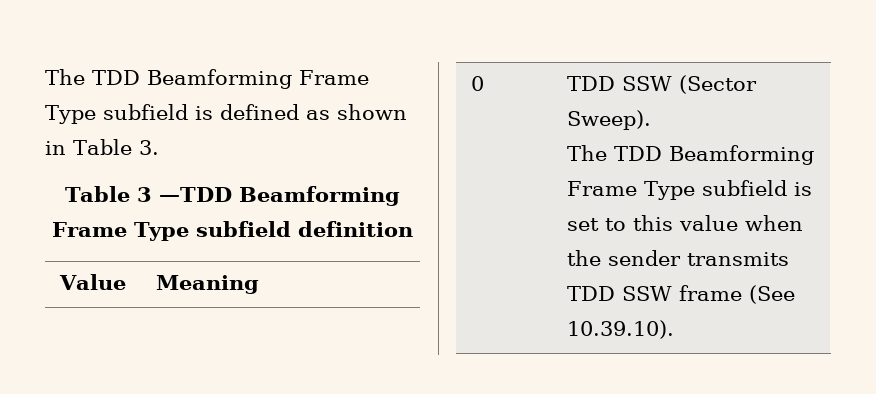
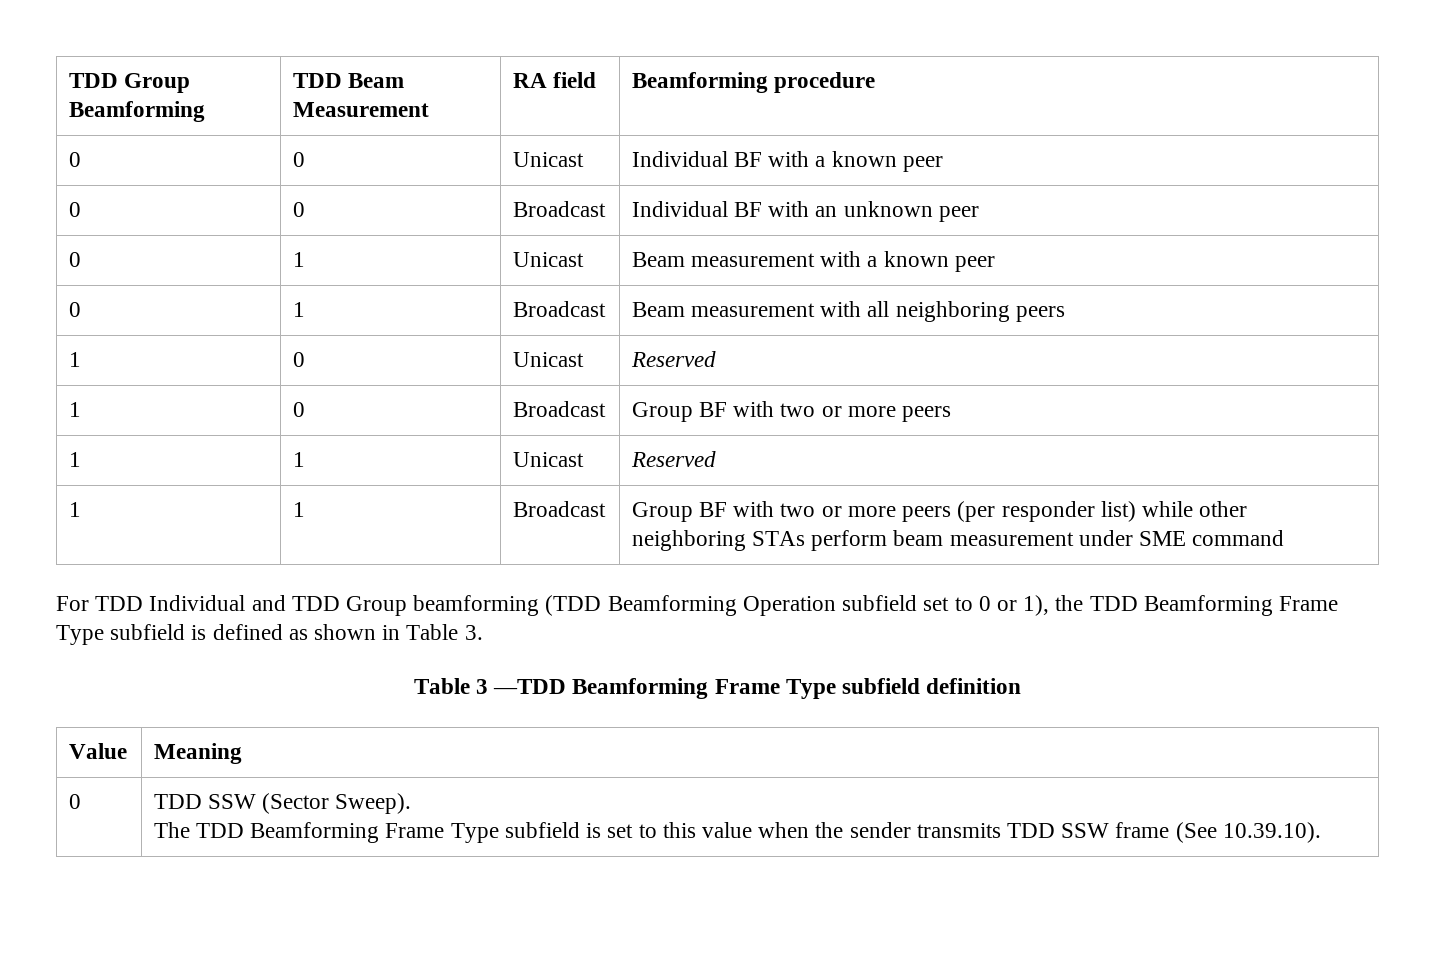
- The TDD Beamforming Frame Type subfield is defined as shown in Table 3.
+ TDD Group Beamforming | TDD Beam Measurement | RA field | Beamforming procedure
+ 0 | 0 | Unicast | Individual BF with a known peer
+ 0 | 0 | Broadcast | Individual BF with an unknown peer
+ 0 | 1 | Unicast | Beam measurement with a known peer
+ 0 | 1 | Broadcast | Beam measurement with all neighboring peers
+ 1 | 0 | Unicast | Reserved
+ 1 | 0 | Broadcast | Group BF with two or more peers
+ 1 | 1 | Unicast | Reserved
+ 1 | 1 | Broadcast | Group BF with two or more peers (per responder list) while other neighboring STAs perform beam measurement under SME command
+ For TDD Individual and TDD Group beamforming (TDD Beamforming Operation subfield set to 0 or 1), the TDD Beamforming Frame Type subfield is defined as shown in Table 3.

